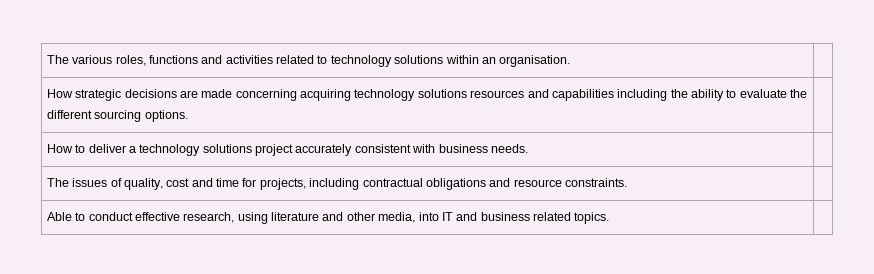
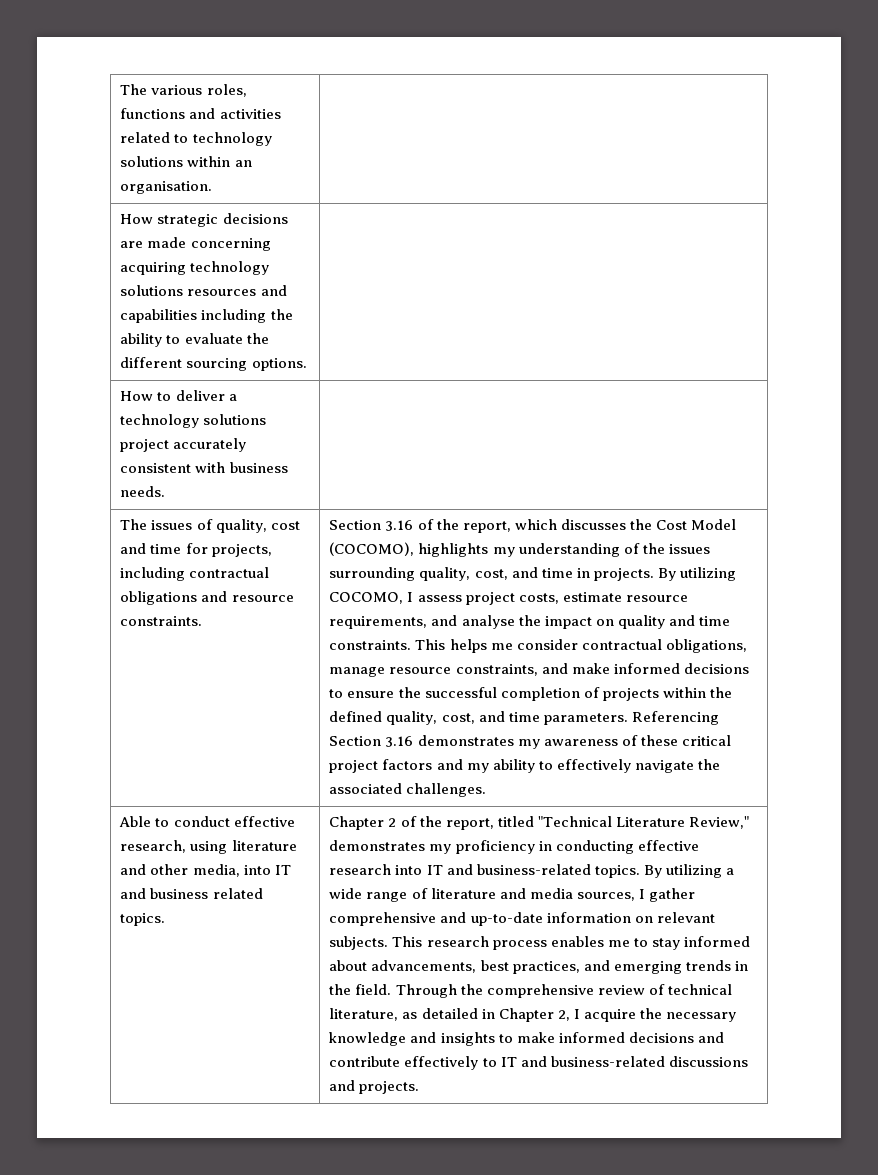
+ Section 3.16 of the report, which discusses the Cost Model (COCOMO), highlights my understanding of the issues surrounding quality, cost, and time in projects. By utilizing COCOMO, I assess project costs, estimate resource requirements, and analyse the impact on quality and time constraints. This helps me consider contractual obligations, manage resource constraints, and make informed decisions to ensure the successful completion of projects within the defined quality, cost, and time parameters. Referencing Section 3.16 demonstrates my awareness of these critical project factors and my ability to effectively navigate the associated challenges.
+ Chapter 2 of the report, titled "Technical Literature Review," demonstrates my proficiency in conducting effective research into IT and business-related topics. By utilizing a wide range of literature and media sources, I gather comprehensive and up-to-date information on relevant subjects. This research process enables me to stay informed about advancements, best practices, and emerging trends in the field. Through the comprehensive review of technical literature, as detailed in Chapter 2, I acquire the necessary knowledge and insights to make informed decisions and contribute effectively to IT and business-related discussions and projects.

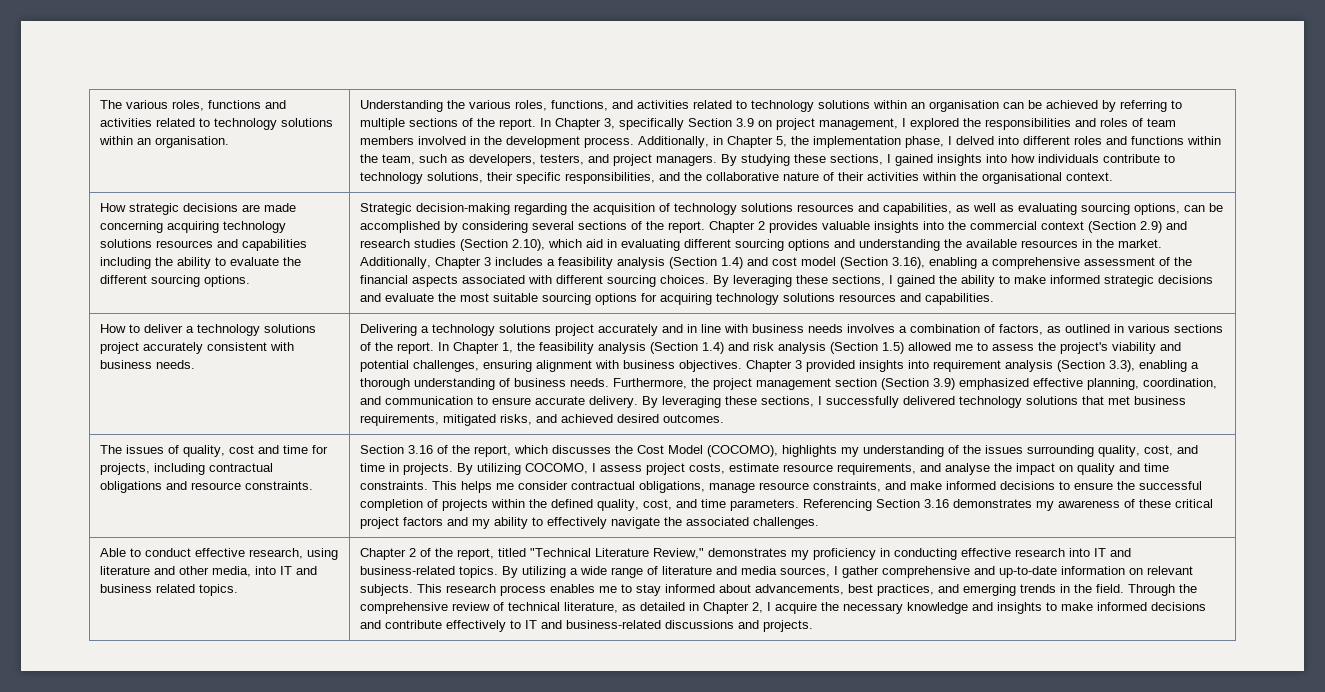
+ Understanding the various roles, functions, and activities related to technology solutions within an organisation can be achieved by referring to multiple sections of the report. In Chapter 3, specifically Section 3.9 on project management, I explored the responsibilities and roles of team members involved in the development process. Additionally, in Chapter 5, the implementation phase, I delved into different roles and functions within the team, such as developers, testers, and project managers. By studying these sections, I gained insights into how individuals contribute to technology solutions, their specific responsibilities, and the collaborative nature of their activities within the organisational context.
+ Strategic decision-making regarding the acquisition of technology solutions resources and capabilities, as well as evaluating sourcing options, can be accomplished by considering several sections of the report. Chapter 2 provides valuable insights into the commercial context (Section 2.9) and research studies (Section 2.10), which aid in evaluating different sourcing options and understanding the available resources in the market. Additionally, Chapter 3 includes a feasibility analysis (Section 1.4) and cost model (Section 3.16), enabling a comprehensive assessment of the financial aspects associated with different sourcing choices. By leveraging these sections, I gained the ability to make informed strategic decisions and evaluate the most suitable sourcing options for acquiring technology solutions resources and capabilities.
+ Delivering a technology solutions project accurately and in line with business needs involves a combination of factors, as outlined in various sections of the report. In Chapter 1, the feasibility analysis (Section 1.4) and risk analysis (Section 1.5) allowed me to assess the project's viability and potential challenges, ensuring alignment with business objectives. Chapter 3 provided insights into requirement analysis (Section 3.3), enabling a thorough understanding of business needs. Furthermore, the project management section (Section 3.9) emphasized effective planning, coordination, and communication to ensure accurate delivery. By leveraging these sections, I successfully delivered technology solutions that met business requirements, mitigated risks, and achieved desired outcomes.

